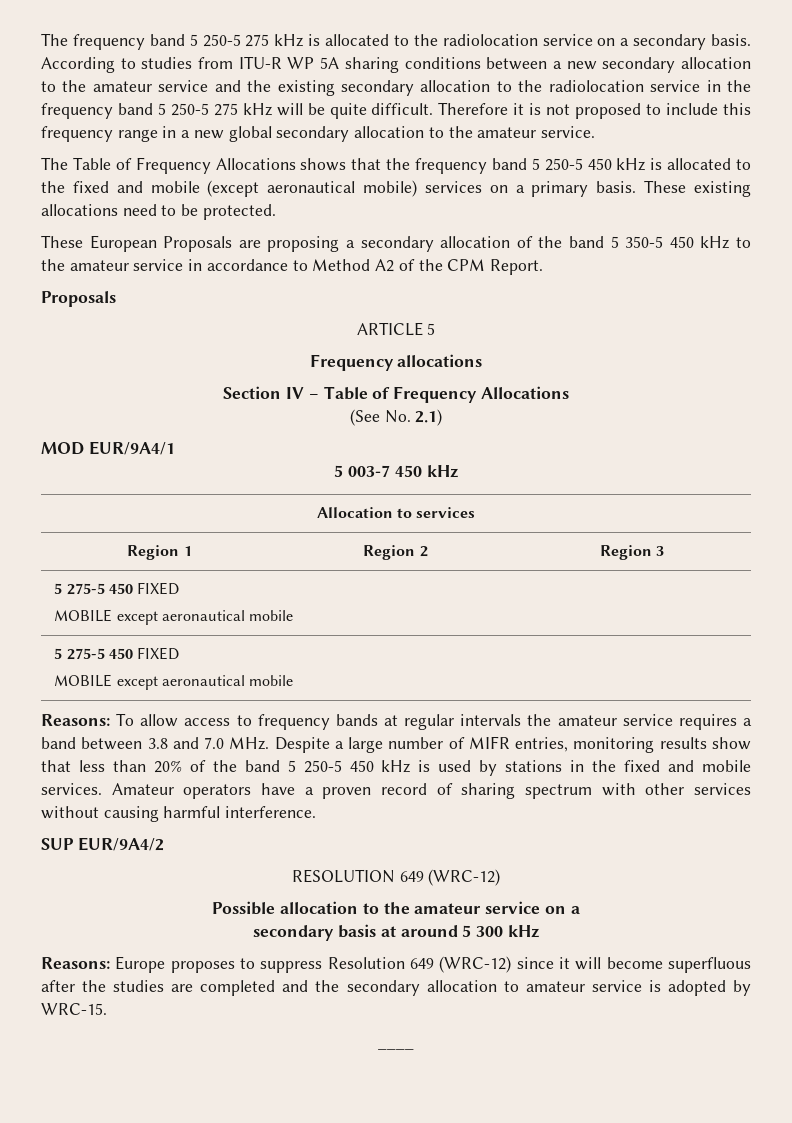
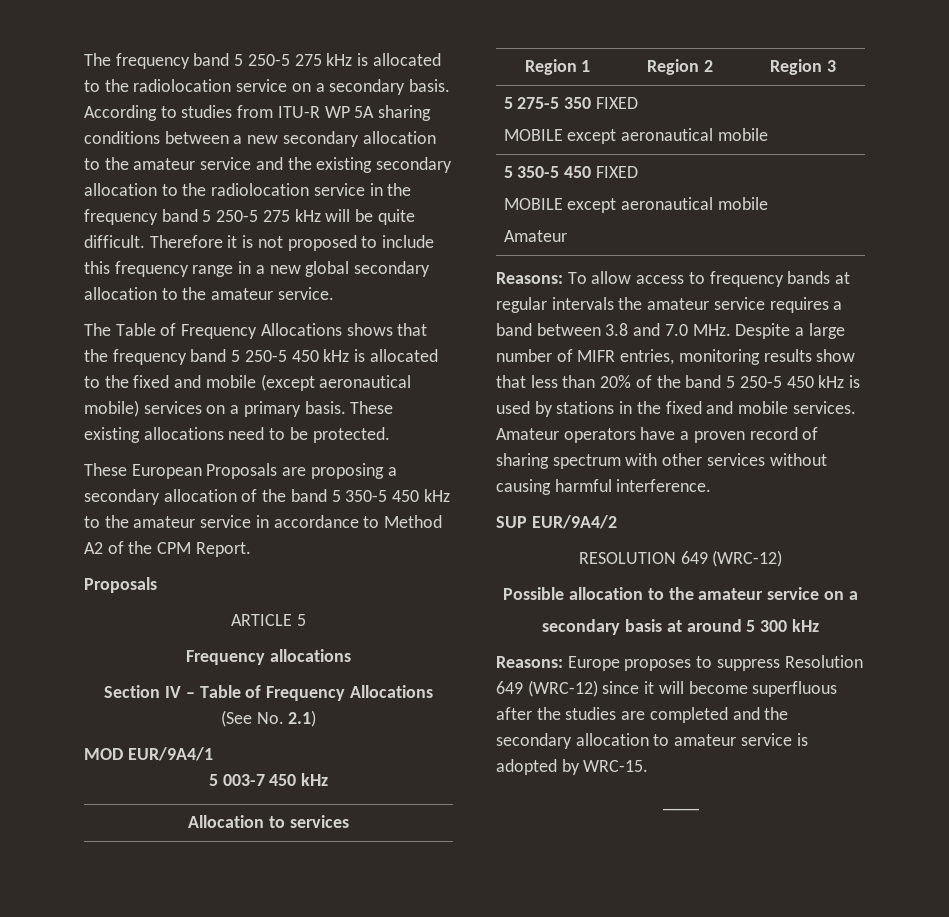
  Region 1 | Region 2 | Region 3
- 5 275-5 450 FIXED
+ 5 275-5 350 FIXED
  MOBILE except aeronautical mobile
- 5 275-5 450 FIXED
+ 5 350-5 450 FIXED
  MOBILE except aeronautical mobile
+ Amateur

